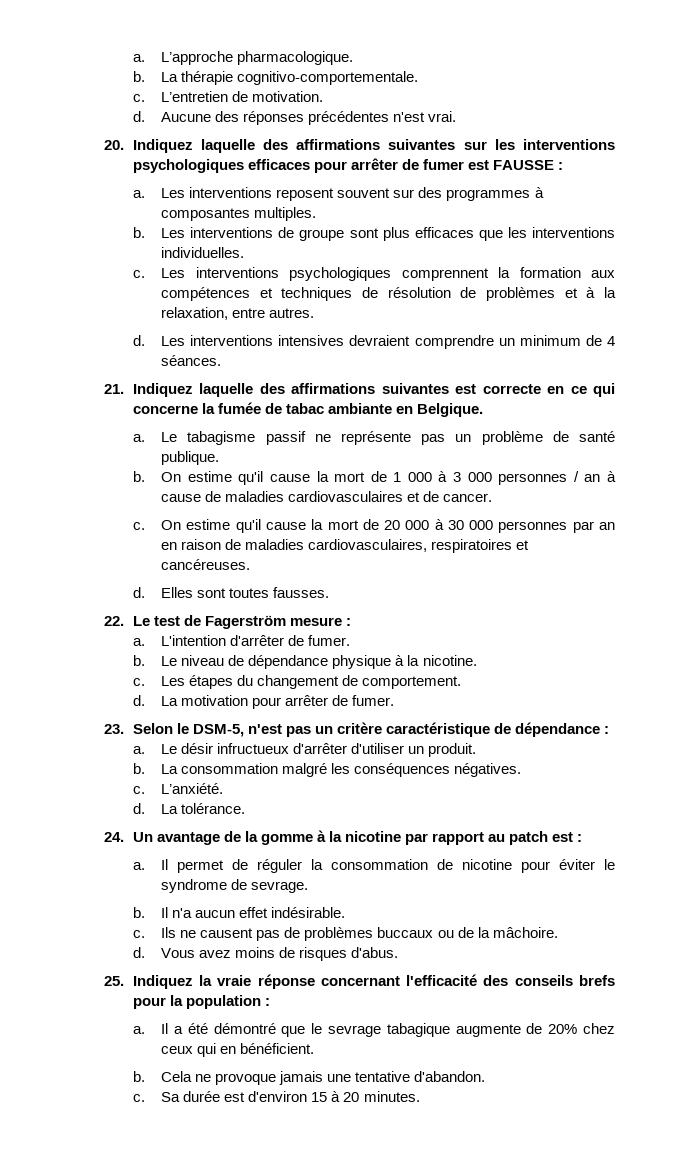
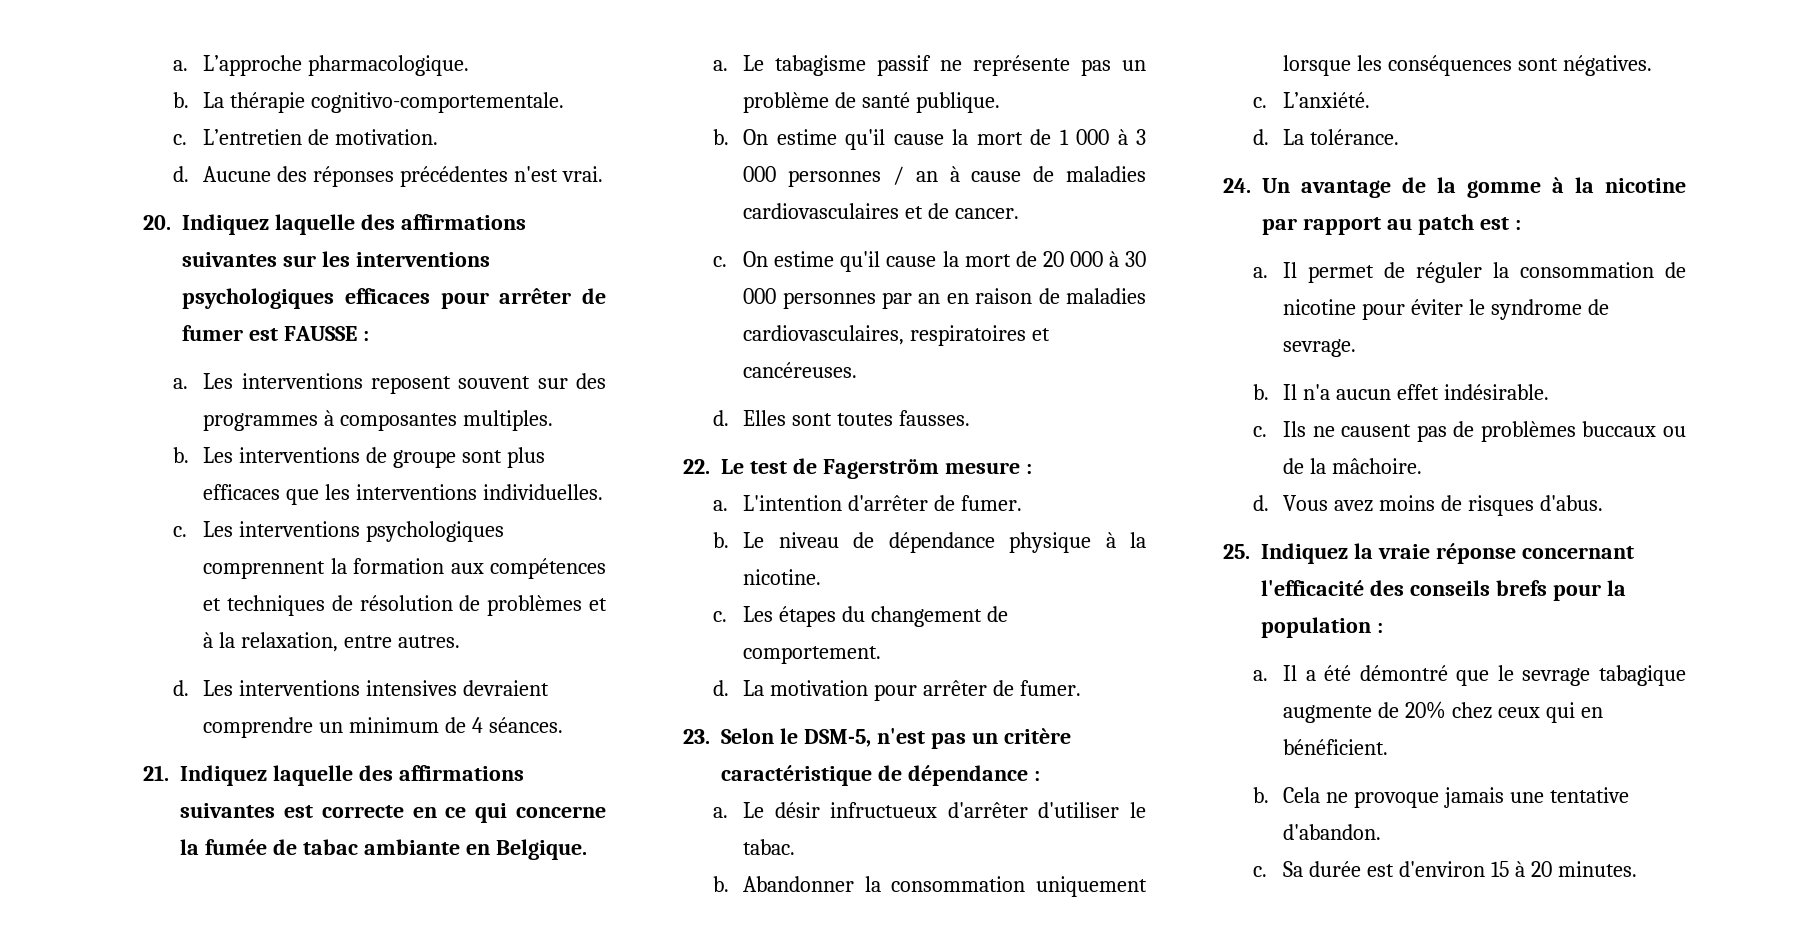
- Le désir infructueux d'arrêter d'utiliser un produit.
- b. La consommation malgré les conséquences négatives.
+ Le désir infructueux d'arrêter d'utiliser le tabac.
+ b. Abandonner la consommation uniquement lorsque les conséquences sont négatives.

